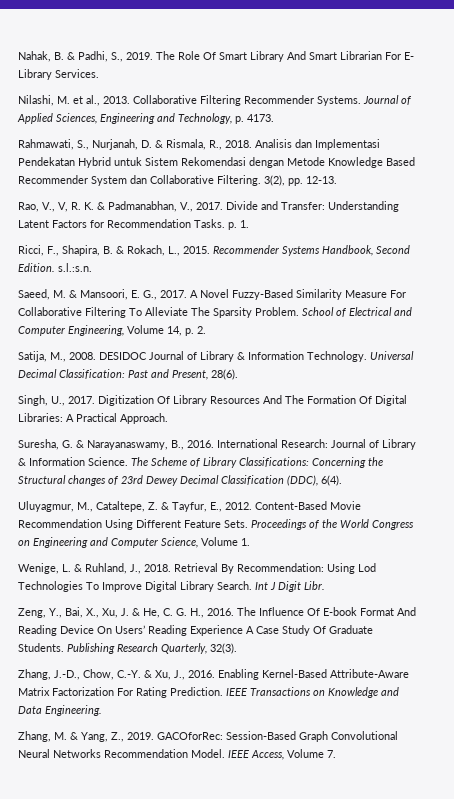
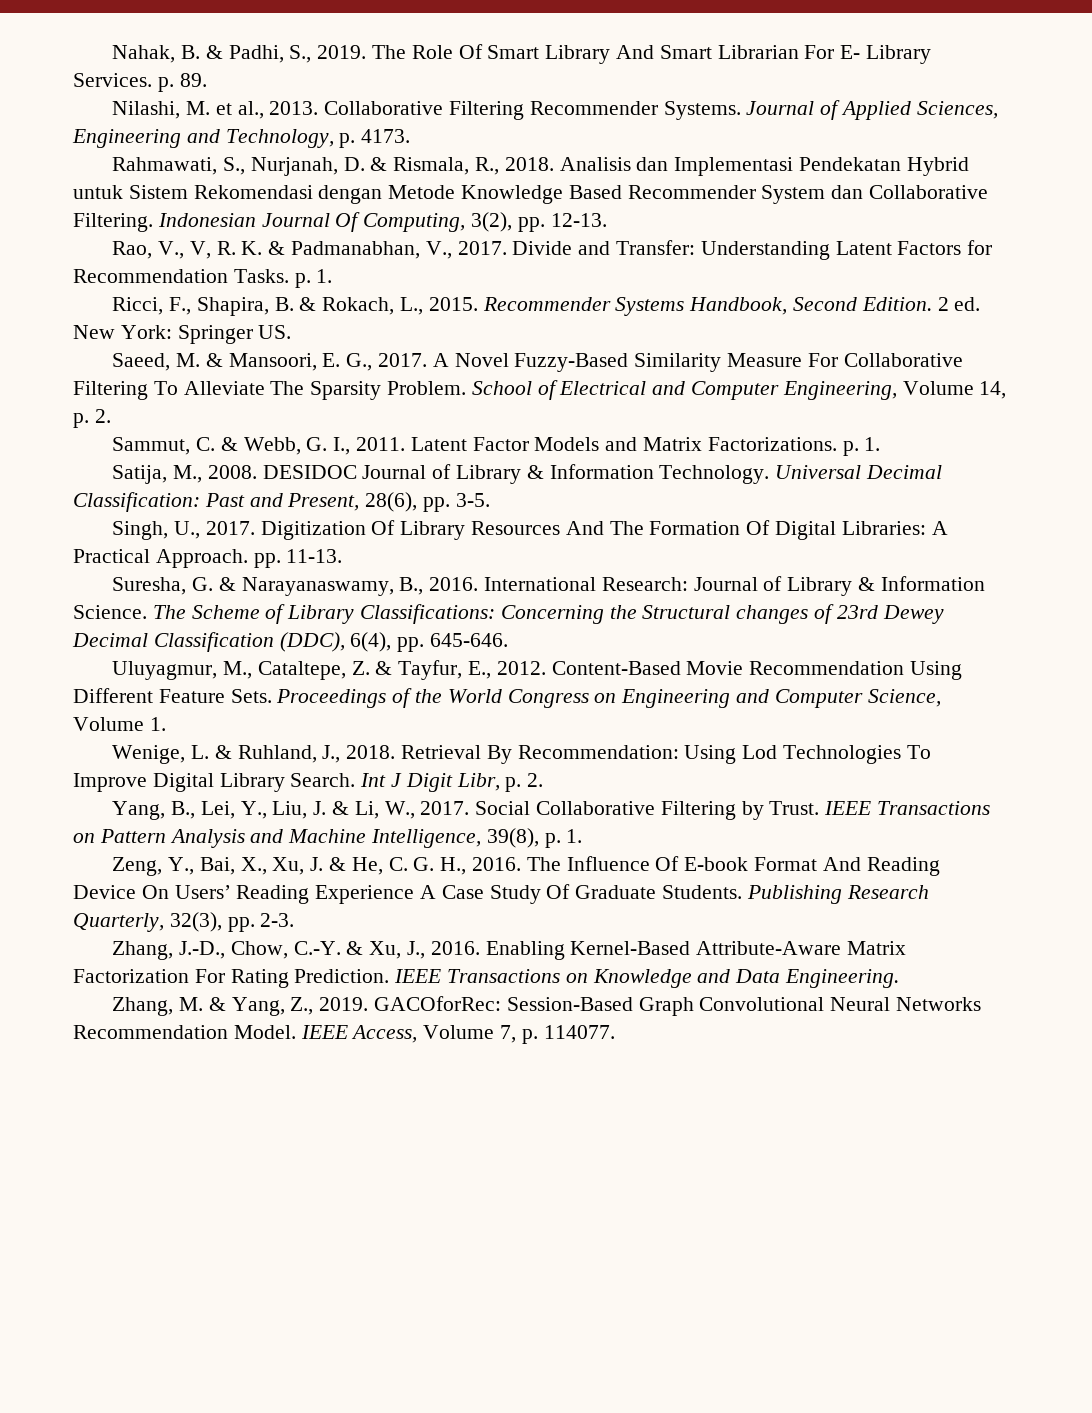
- The Role Of Smart Library And Smart Librarian For E- Library Services.
+ The Role Of Smart Library And Smart Librarian For E- Library Services. p. 89.
- 3(2), pp. 12-13.
+ Indonesian Journal Of Computing, 3(2), pp. 12-13.
- Recommender Systems Handbook, Second Edition. s.l.:s.n.
+ Recommender Systems Handbook, Second Edition. 2 ed. New York: Springer US.
+ Sammut, C. & Webb, G. I., 2011. Latent Factor Models and Matrix Factorizations. p. 1.
- Universal Decimal Classification: Past and Present, 28(6).
+ Universal Decimal Classification: Past and Present, 28(6), pp. 3-5.
- Digitization Of Library Resources And The Formation Of Digital Libraries: A Practical Approach.
+ Digitization Of Library Resources And The Formation Of Digital Libraries: A Practical Approach. pp. 11-13.
- The Scheme of Library Classifications: Concerning the Structural changes of 23rd Dewey Decimal Classification (DDC), 6(4).
+ The Scheme of Library Classifications: Concerning the Structural changes of 23rd Dewey Decimal Classification (DDC), 6(4), pp. 645-646.
- Int J Digit Libr.
+ Int J Digit Libr, p. 2.
+ Yang, B., Lei, Y., Liu, J. & Li, W., 2017. Social Collaborative Filtering by Trust. IEEE Transactions on Pattern Analysis and Machine Intelligence, 39(8), p. 1.
- Publishing Research Quarterly, 32(3).
+ Publishing Research Quarterly, 32(3), pp. 2-3.
- IEEE Access, Volume 7.
+ IEEE Access, Volume 7, p. 114077.

